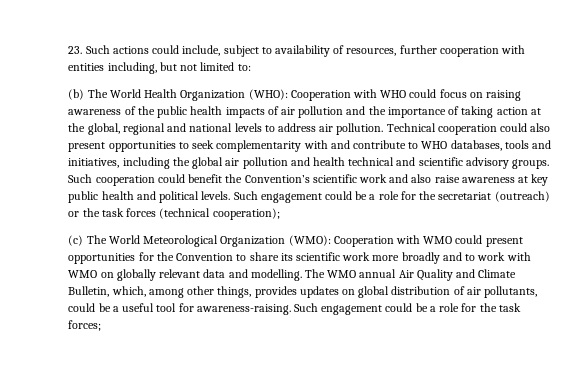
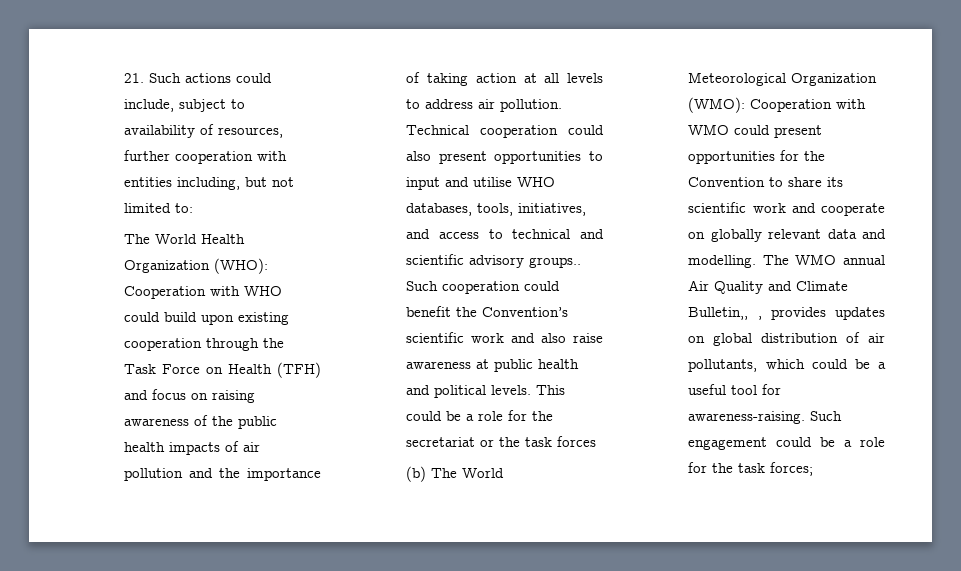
- 23. Such actions could include, subject to availability of resources, further cooperation with entities including, but not limited to:
+ 21. Such actions could include, subject to availability of resources, further cooperation with entities including, but not limited to:
- (b) The World Health Organization (WHO): Cooperation with WHO could focus on raising awareness of the public health impacts of air pollution and the importance of taking action at the global, regional and national levels to address air pollution.
+ The World Health Organization (WHO): Cooperation with WHO could build upon existing cooperation through the Task Force on Health (TFH) and focus on raising awareness of the public health impacts of air pollution and the importance of taking action at all levels to address air pollution.
- Technical cooperation could also present opportunities to seek complementarity with and contribute to WHO databases, tools and initiatives, including the global air pollution and health technical and scientific advisory groups.
+ Technical cooperation could also present opportunities to input and utilise WHO databases, tools, initiatives, and access to technical and scientific advisory groups..
- Such cooperation could benefit the Convention’s scientific work and also raise awareness at key public health and political levels.
+ Such cooperation could benefit the Convention’s scientific work and also raise awareness at public health and political levels.
- Such engagement could be a role for the secretariat (outreach) or the task forces (technical cooperation);
- (c) The World Meteorological Organization (WMO): Cooperation with WMO could present opportunities for the Convention to share its scientific work more broadly and to work with WMO on globally relevant data and modelling.
+ This could be a role for the secretariat or the task forces
+ (b) The World Meteorological Organization (WMO): Cooperation with WMO could present opportunities for the Convention to share its scientific work and cooperate on globally relevant data and modelling.
- The WMO annual Air Quality and Climate Bulletin, which, among other things, provides updates on global distribution of air pollutants, could be a useful tool for awareness-raising.
+ The WMO annual Air Quality and Climate Bulletin,, , provides updates on global distribution of air pollutants, which could be a useful tool for awareness-raising.

